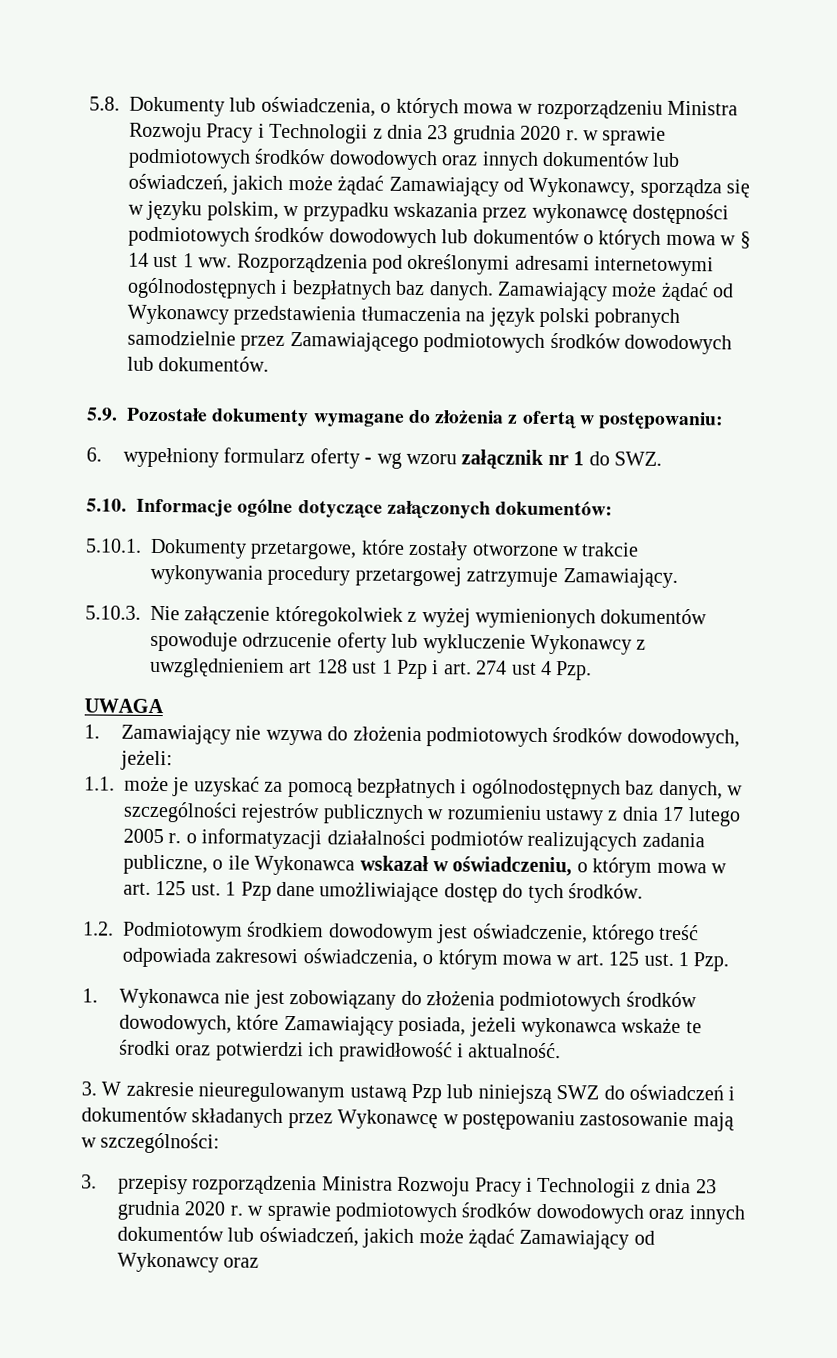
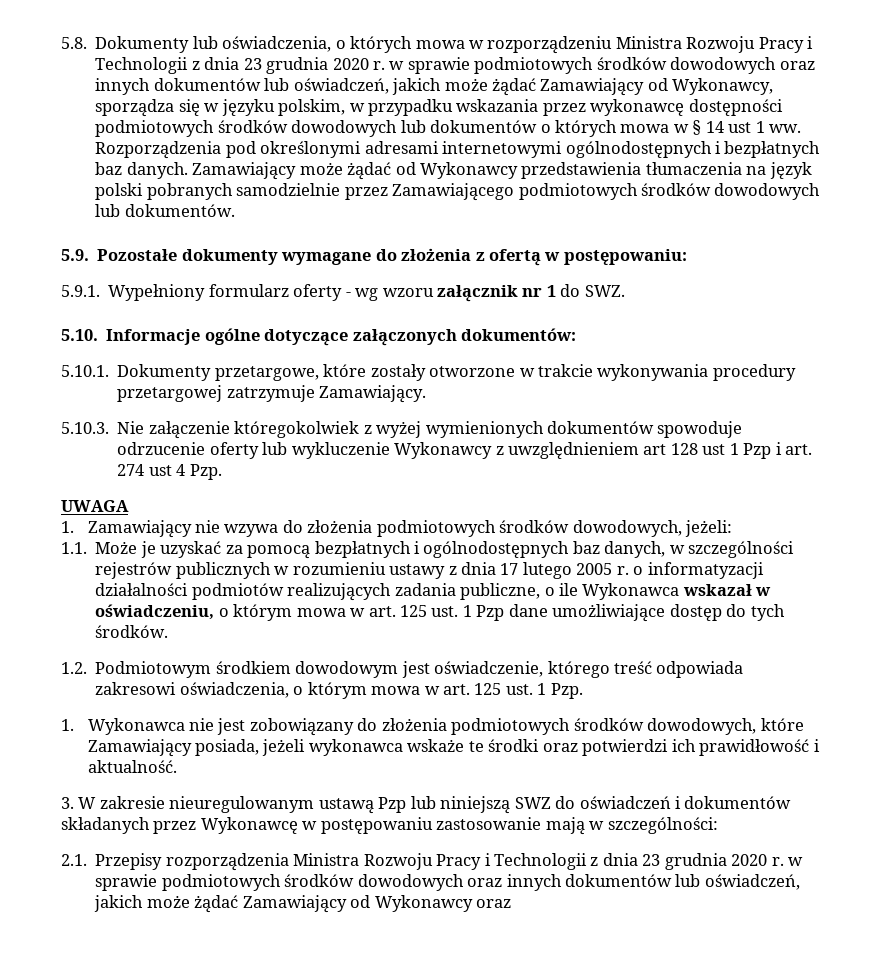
- 6. wypełniony formularz oferty - wg wzoru załącznik nr 1 do SWZ.
+ 5.9.1. Wypełniony formularz oferty - wg wzoru załącznik nr 1 do SWZ.
- 1.1. może je uzyskać za pomocą bezpłatnych i ogólnodostępnych baz danych, w szczególności rejestrów publicznych w rozumieniu ustawy z dnia 17 lutego 2005 r. o informatyzacji działalności podmiotów realizujących zadania publiczne, o ile Wykonawca wskazał w oświadczeniu, o którym mowa w art. 125 ust. 1 Pzp dane umożliwiające dostęp do tych środków.
+ 1.1. Może je uzyskać za pomocą bezpłatnych i ogólnodostępnych baz danych, w szczególności rejestrów publicznych w rozumieniu ustawy z dnia 17 lutego 2005 r. o informatyzacji działalności podmiotów realizujących zadania publiczne, o ile Wykonawca wskazał w oświadczeniu, o którym mowa w art. 125 ust. 1 Pzp dane umożliwiające dostęp do tych środków.
- 3. przepisy rozporządzenia Ministra Rozwoju Pracy i Technologii z dnia 23 grudnia 2020 r. w sprawie podmiotowych środków dowodowych oraz innych dokumentów lub oświadczeń, jakich może żądać Zamawiający od Wykonawcy oraz
+ 2.1. Przepisy rozporządzenia Ministra Rozwoju Pracy i Technologii z dnia 23 grudnia 2020 r. w sprawie podmiotowych środków dowodowych oraz innych dokumentów lub oświadczeń, jakich może żądać Zamawiający od Wykonawcy oraz

